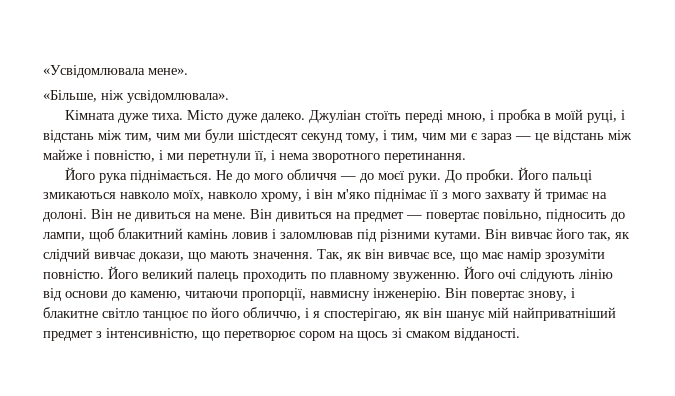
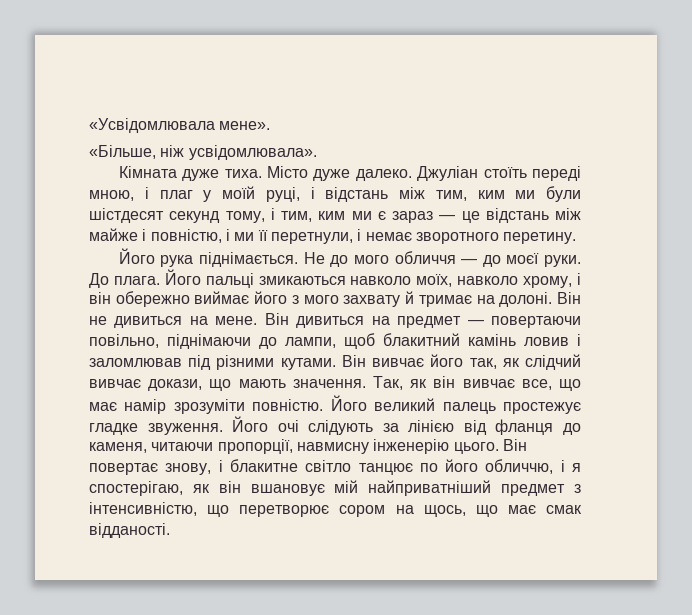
- Джуліан стоїть переді мною, і пробка в моїй руці, і відстань між тим, чим ми були шістдесят секунд тому, і тим, чим ми є зараз — це відстань між майже і повністю, і ми перетнули її, і нема зворотного перетинання.
+ Джуліан стоїть переді мною, і плаг у моїй руці, і відстань між тим, ким ми були шістдесят секунд тому, і тим, ким ми є зараз — це відстань між майже і повністю, і ми її перетнули, і немає зворотного перетину.
- До пробки.
+ До плага.
- Його пальці змикаються навколо моїх, навколо хрому, і він м'яко піднімає її з мого захвату й тримає на долоні.
+ Його пальці змикаються навколо моїх, навколо хрому, і він обережно виймає його з мого захвату й тримає на долоні.
- Він дивиться на предмет — повертає повільно, підносить до лампи, щоб блакитний камінь ловив і заломлював під різними кутами.
+ Він дивиться на предмет — повертаючи повільно, піднімаючи до лампи, щоб блакитний камінь ловив і заломлював під різними кутами.
- Його великий палець проходить по плавному звуженню. Його очі слідують лінію від основи до каменю, читаючи пропорції, навмисну інженерію.
+ Його великий палець простежує гладке звуження. Його очі слідують за лінією від фланця до каменя, читаючи пропорції, навмисну інженерію цього.
- Він повертає знову, і блакитне світло танцює по його обличчю, і я спостерігаю, як він шанує мій найприватніший предмет з інтенсивністю, що перетворює сором на щось зі смаком відданості.
+ Він повертає знову, і блакитне світло танцює по його обличчю, і я спостерігаю, як він вшановує мій найприватніший предмет з інтенсивністю, що перетворює сором на щось, що має смак відданості.

